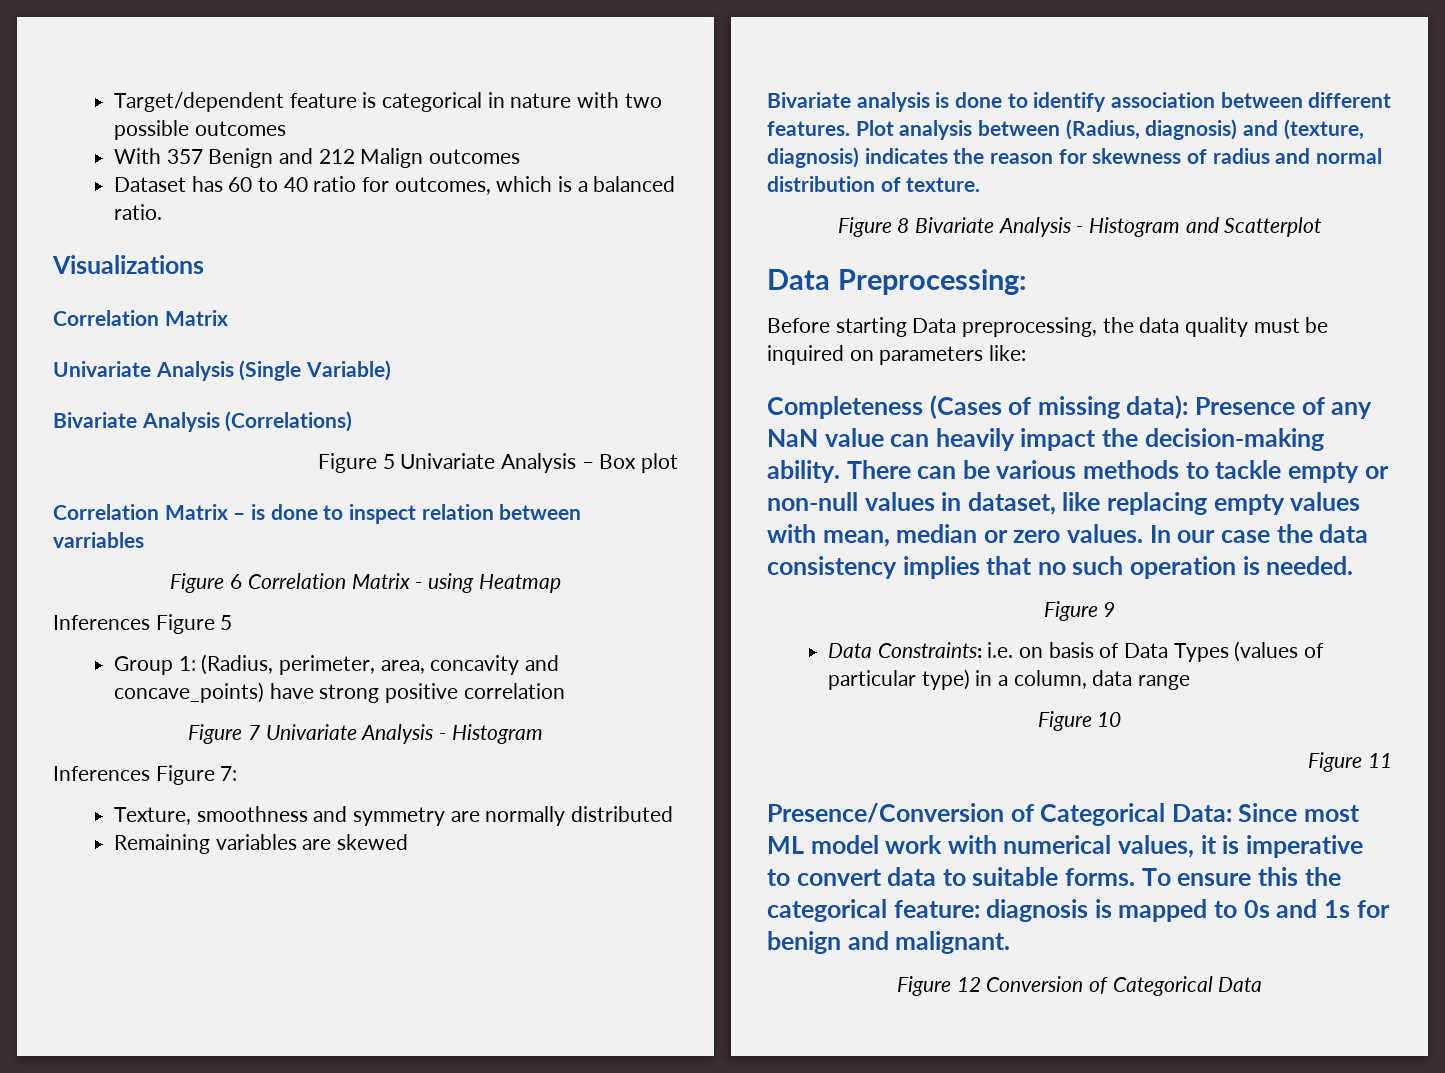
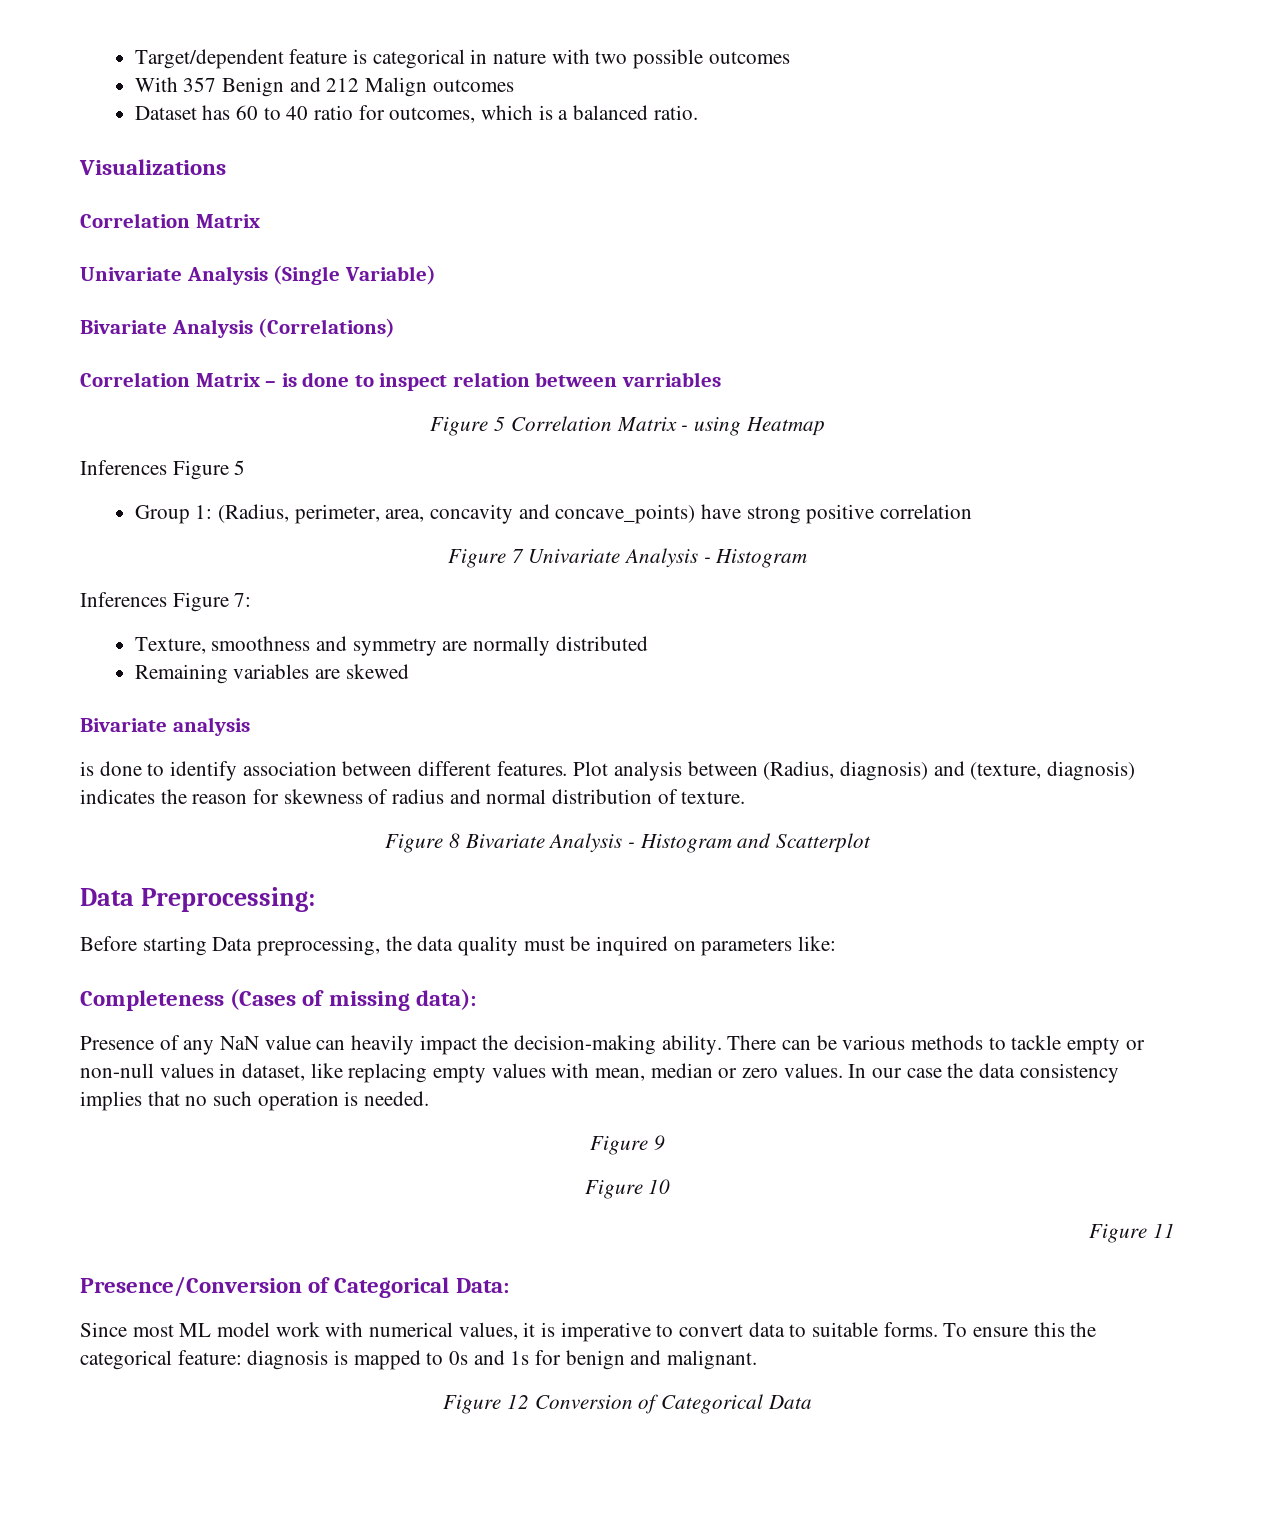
- Figure 5 Univariate Analysis – Box plot
- Figure 6 Correlation Matrix - using Heatmap
+ Figure 5 Correlation Matrix - using Heatmap
- Bivariate analysis is done to identify association between different features.
+ Bivariate analysis
+ is done to identify association between different features.
- Completeness (Cases of missing data): Presence of any NaN value can heavily impact the decision-making ability.
+ Completeness (Cases of missing data):
+ Presence of any NaN value can heavily impact the decision-making ability.
- Data Constraints: i.e. on basis of Data Types (values of particular type) in a column, data range
- Presence/Conversion of Categorical Data: Since most ML model work with numerical values, it is imperative to convert data to suitable forms.
+ Presence/Conversion of Categorical Data:
+ Since most ML model work with numerical values, it is imperative to convert data to suitable forms.

